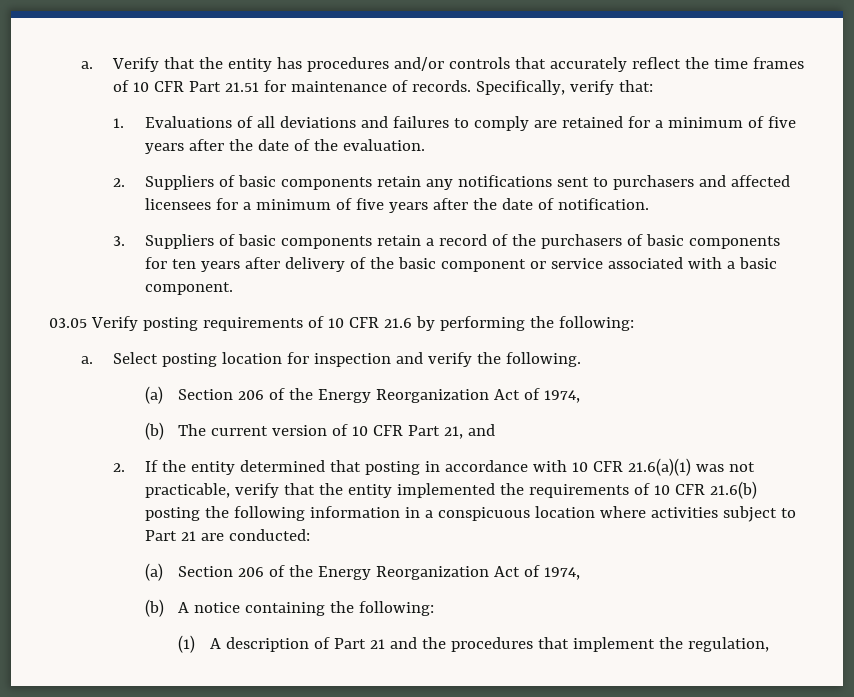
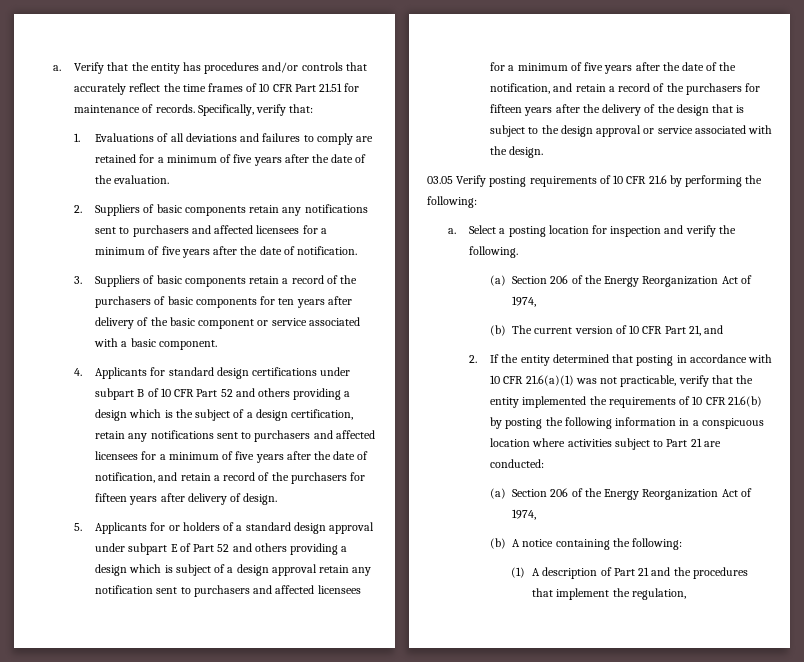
+ 4. Applicants for standard design certifications under subpart B of 10 CFR Part 52 and others providing a design which is the subject of a design certification, retain any notifications sent to purchasers and affected licensees for a minimum of five years after the date of notification, and retain a record of the purchasers for fifteen years after delivery of design.
+ 5. Applicants for or holders of a standard design approval under subpart E of Part 52 and others providing a design which is subject of a design approval retain any notification sent to purchasers and affected licensees for a minimum of five years after the date of the notification, and retain a record of the purchasers for fifteen years after the delivery of the design that is subject to the design approval or service associated with the design.
- Select posting location for inspection and verify the following.
+ Select a posting location for inspection and verify the following.
- 2. If the entity determined that posting in accordance with 10 CFR 21.6(a)(1) was not practicable, verify that the entity implemented the requirements of 10 CFR 21.6(b) posting the following information in a conspicuous location where activities subject to Part 21 are conducted:
+ 2. If the entity determined that posting in accordance with 10 CFR 21.6(a)(1) was not practicable, verify that the entity implemented the requirements of 10 CFR 21.6(b) by posting the following information in a conspicuous location where activities subject to Part 21 are conducted:

